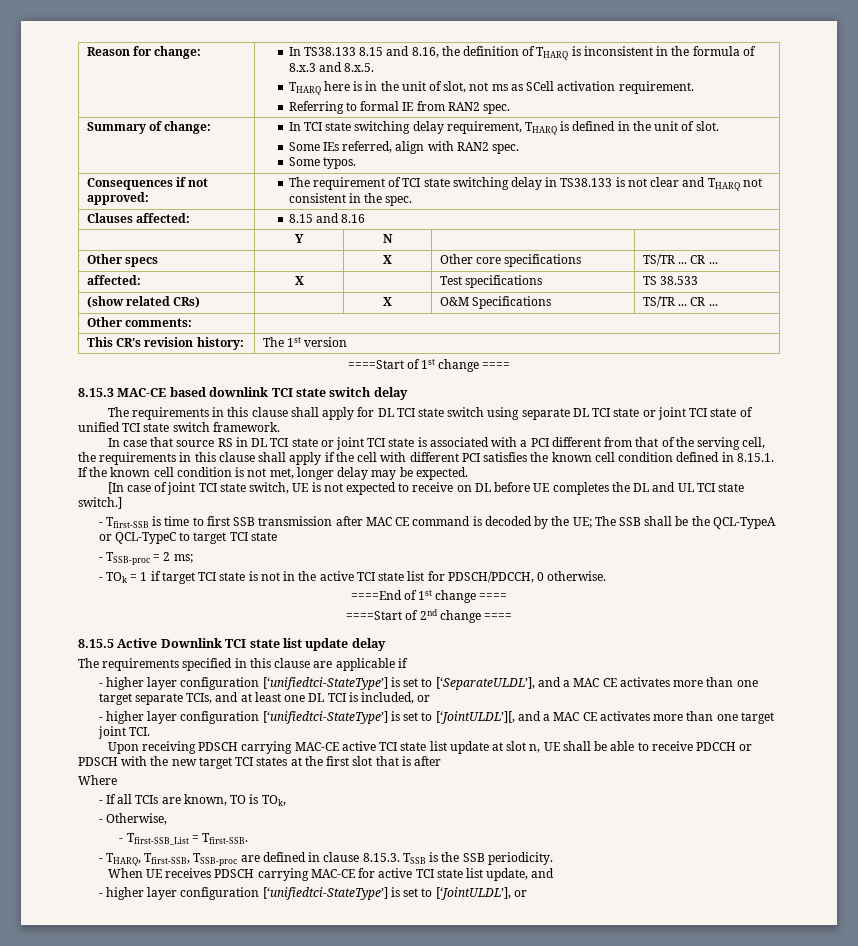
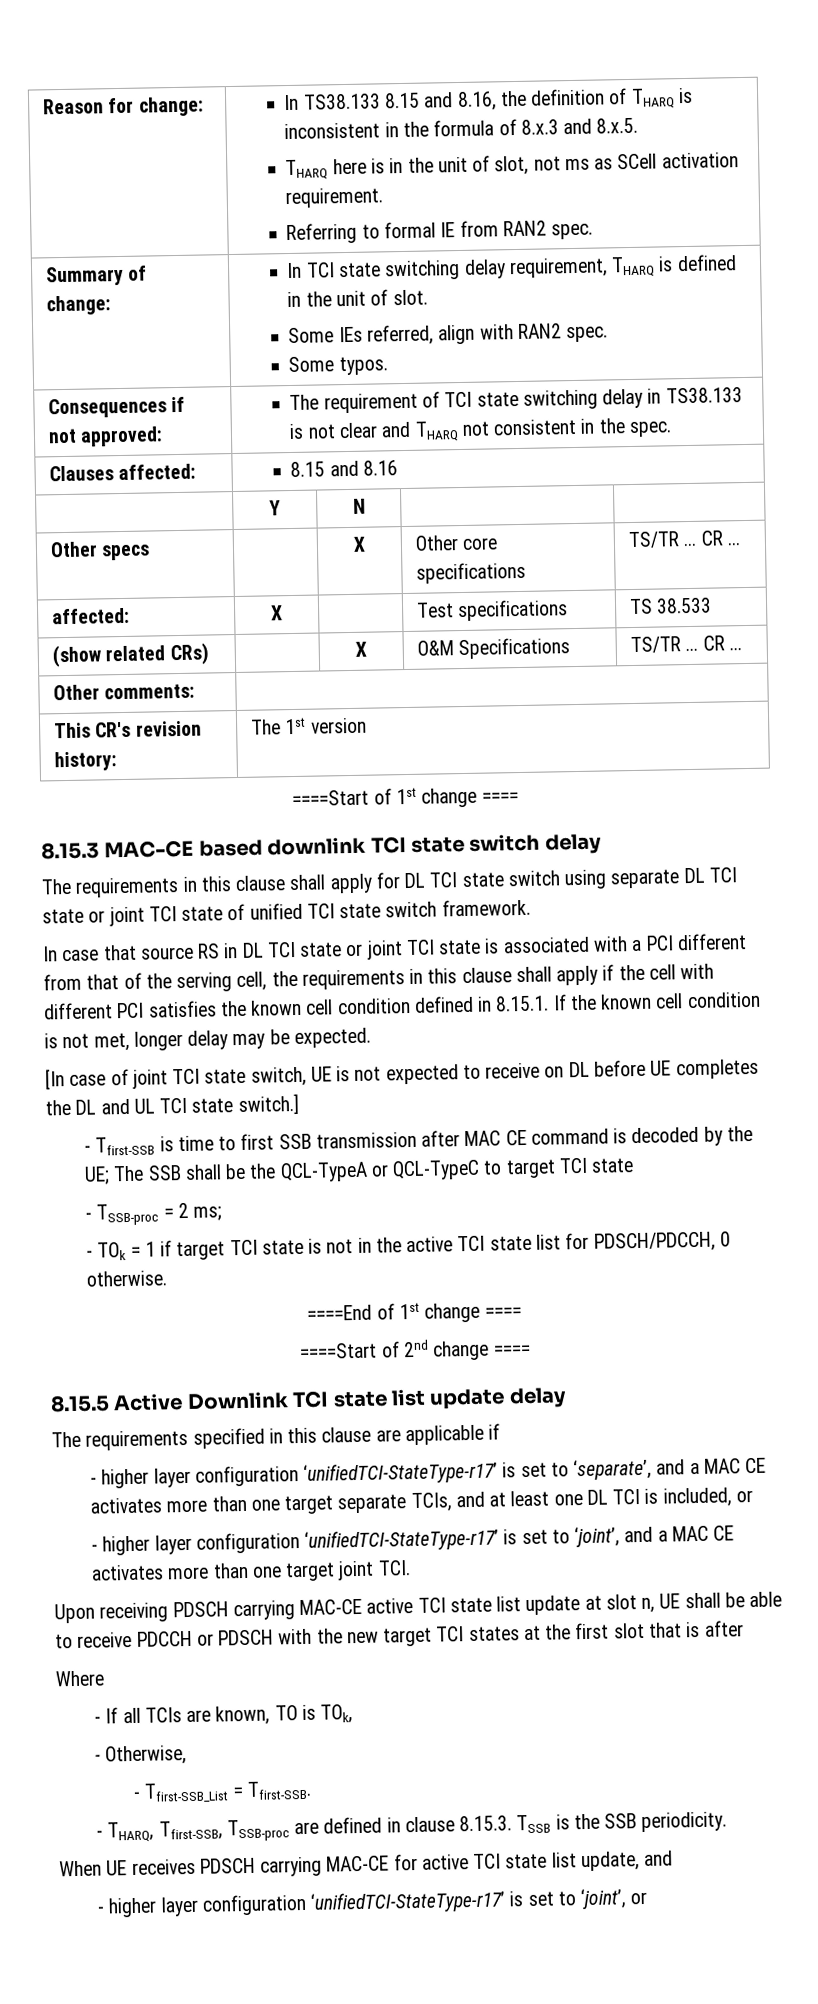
- - higher layer configuration [‘unifiedtci-StateType’] is set to [‘SeparateULDL’], and a MAC CE activates more than one target separate TCIs, and at least one DL TCI is included, or
+ - higher layer configuration ‘unifiedTCI-StateType-r17’ is set to ‘separate’, and a MAC CE activates more than one target separate TCIs, and at least one DL TCI is included, or
- - higher layer configuration [‘unifiedtci-StateType’] is set to [‘JointULDL’][, and a MAC CE activates more than one target joint TCI.
+ - higher layer configuration ‘unifiedTCI-StateType-r17’ is set to ‘joint’, and a MAC CE activates more than one target joint TCI.
- - higher layer configuration [‘unifiedtci-StateType’] is set to [‘JointULDL’], or
+ - higher layer configuration ‘unifiedTCI-StateType-r17’ is set to ‘joint’, or

